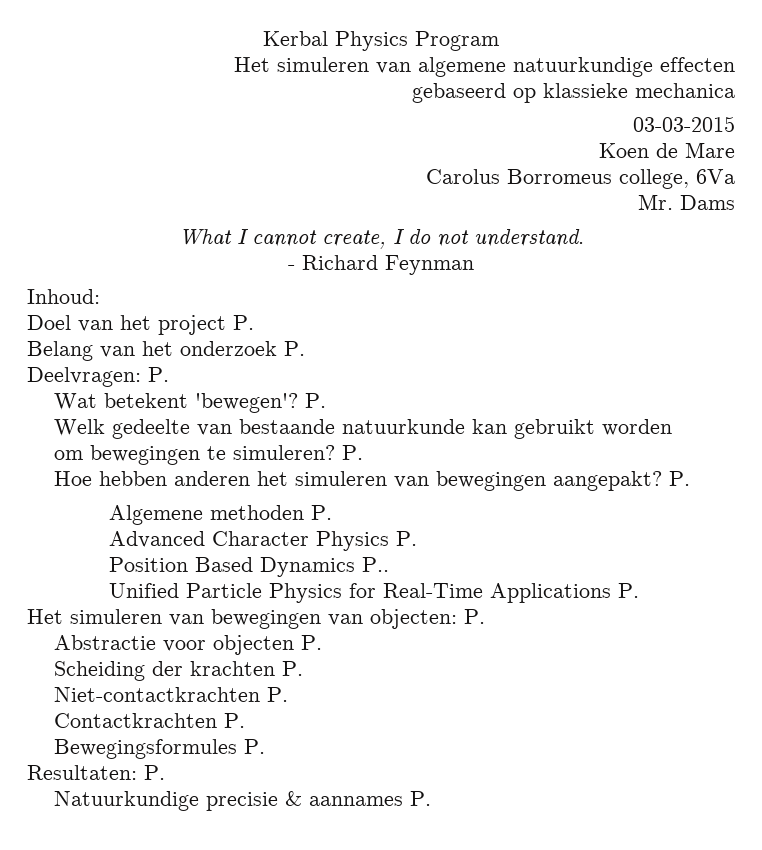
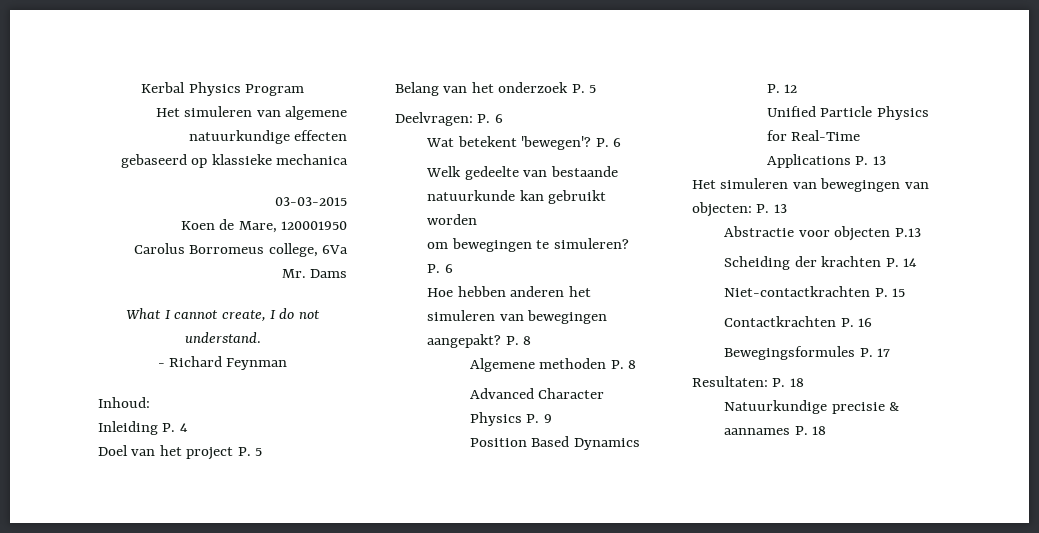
- Koen de Mare
+ Koen de Mare, 120001950
+ Inleiding P. 4
- Doel van het project P.
+ Doel van het project P. 5
- Belang van het onderzoek P.
+ Belang van het onderzoek P. 5
- Deelvragen: P.
+ Deelvragen: P. 6
- Wat betekent 'bewegen'? P.
+ Wat betekent 'bewegen'? P. 6
- om bewegingen te simuleren? P.
+ om bewegingen te simuleren? P. 6
- Hoe hebben anderen het simuleren van bewegingen aangepakt? P.
+ Hoe hebben anderen het simuleren van bewegingen aangepakt? P. 8
- Algemene methoden P.
+ Algemene methoden P. 8
- Advanced Character Physics P.
+ Advanced Character Physics P. 9
- Position Based Dynamics P..
+ Position Based Dynamics P. 12
- Unified Particle Physics for Real-Time Applications P.
+ Unified Particle Physics for Real-Time Applications P. 13
- Het simuleren van bewegingen van objecten: P.
+ Het simuleren van bewegingen van objecten: P. 13
- Abstractie voor objecten P.
+ Abstractie voor objecten P.13
- Scheiding der krachten P.
+ Scheiding der krachten P. 14
- Niet-contactkrachten P.
+ Niet-contactkrachten P. 15
- Contactkrachten P.
+ Contactkrachten P. 16
- Bewegingsformules P.
+ Bewegingsformules P. 17
- Resultaten: P.
+ Resultaten: P. 18
- Natuurkundige precisie & aannames P.
+ Natuurkundige precisie & aannames P. 18

